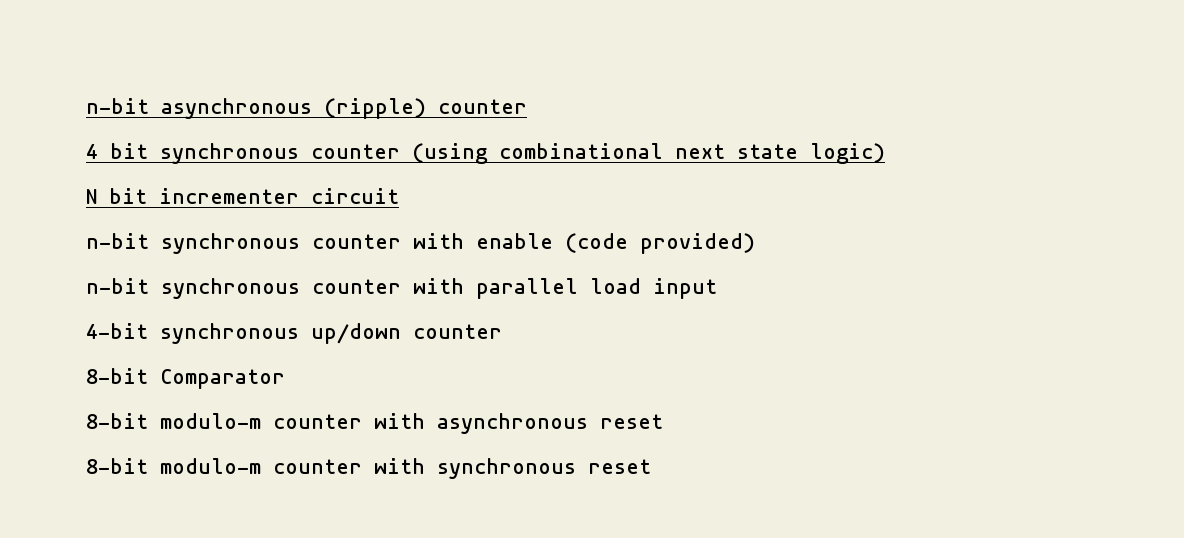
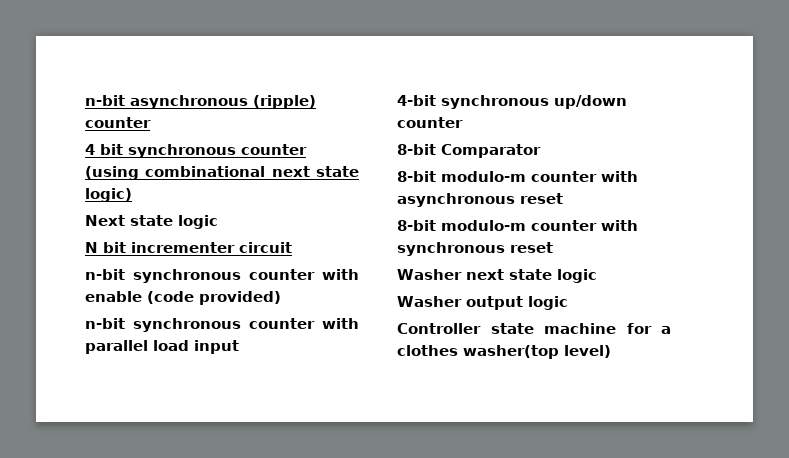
+ Next state logic
+ Washer next state logic
+ Washer output logic
+ Controller state machine for a clothes washer(top level)

